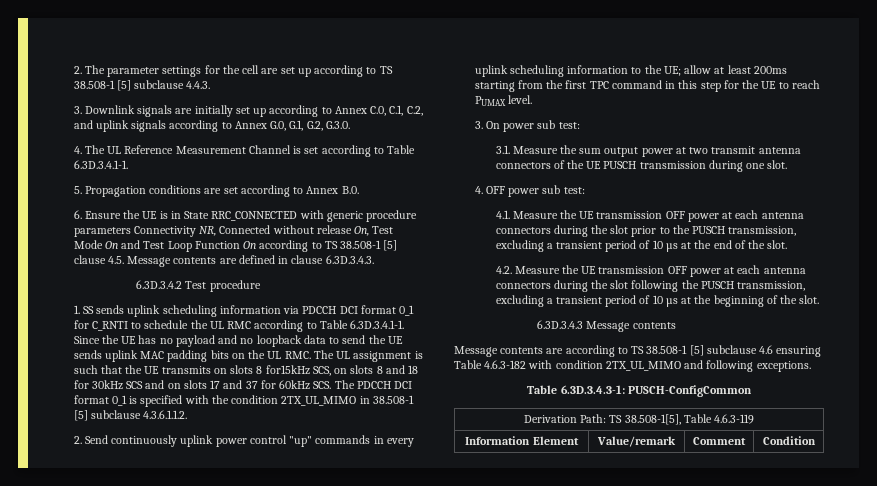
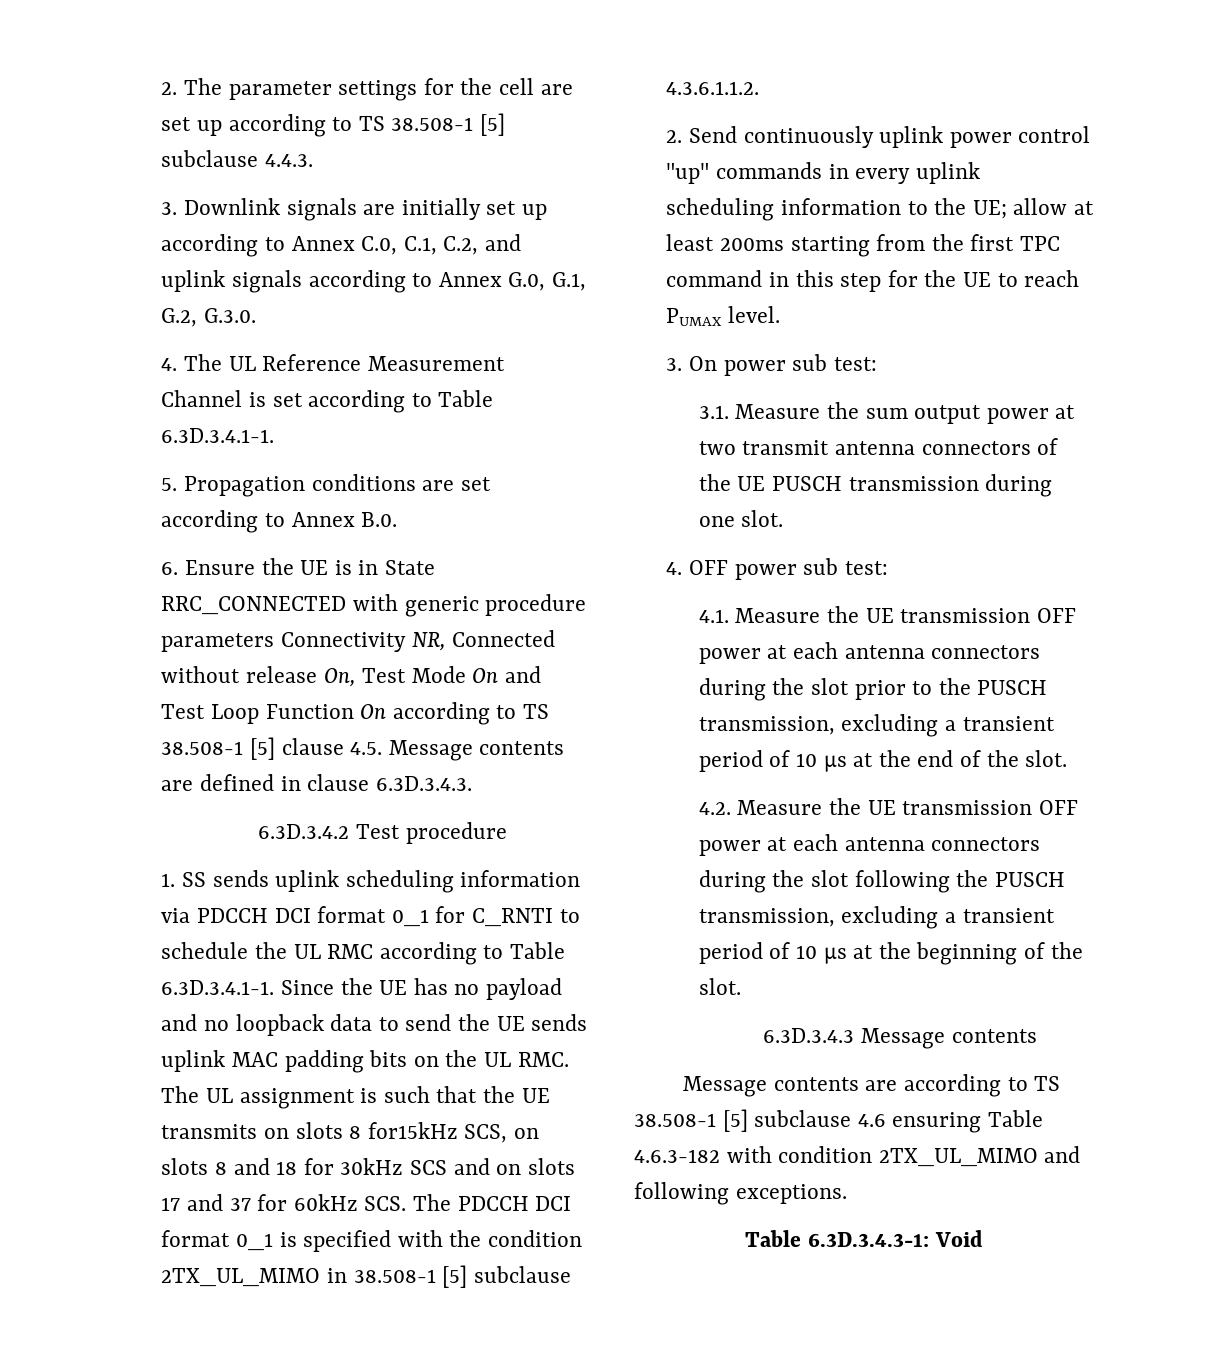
- Table 6.3D.3.4.3-1: PUSCH-ConfigCommon
- Derivation Path: TS 38.508-1[5], Table 4.6.3-119
- Information Element | Value/remark | Comment | Condition
+ Table 6.3D.3.4.3-1: Void

